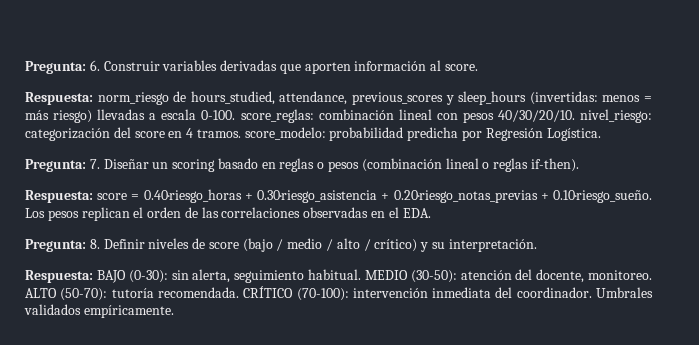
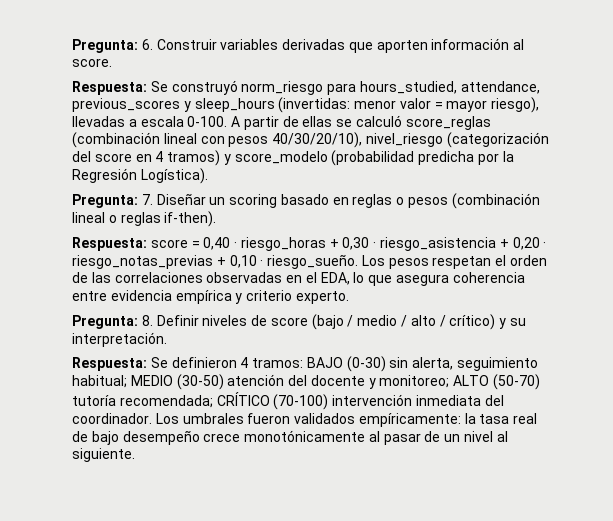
- Respuesta: norm_riesgo de hours_studied, attendance, previous_scores y sleep_hours (invertidas: menos = más riesgo) llevadas a escala 0-100. score_reglas: combinación lineal con pesos 40/30/20/10. nivel_riesgo: categorización del score en 4 tramos. score_modelo: probabilidad predicha por Regresión Logística.
+ Respuesta: Se construyó norm_riesgo para hours_studied, attendance, previous_scores y sleep_hours (invertidas: menor valor = mayor riesgo), llevadas a escala 0-100. A partir de ellas se calculó score_reglas (combinación lineal con pesos 40/30/20/10), nivel_riesgo (categorización del score en 4 tramos) y score_modelo (probabilidad predicha por la Regresión Logística).
- Respuesta: score = 0.40·riesgo_horas + 0.30·riesgo_asistencia + 0.20·riesgo_notas_previas + 0.10·riesgo_sueño. Los pesos replican el orden de las correlaciones observadas en el EDA.
+ Respuesta: score = 0,40 · riesgo_horas + 0,30 · riesgo_asistencia + 0,20 · riesgo_notas_previas + 0,10 · riesgo_sueño. Los pesos respetan el orden de las correlaciones observadas en el EDA, lo que asegura coherencia entre evidencia empírica y criterio experto.
- Respuesta: BAJO (0-30): sin alerta, seguimiento habitual. MEDIO (30-50): atención del docente, monitoreo. ALTO (50-70): tutoría recomendada. CRÍTICO (70-100): intervención inmediata del coordinador. Umbrales validados empíricamente.
+ Respuesta: Se definieron 4 tramos: BAJO (0-30) sin alerta, seguimiento habitual; MEDIO (30-50) atención del docente y monitoreo; ALTO (50-70) tutoría recomendada; CRÍTICO (70-100) intervención inmediata del coordinador. Los umbrales fueron validados empíricamente: la tasa real de bajo desempeño crece monotónicamente al pasar de un nivel al siguiente.

